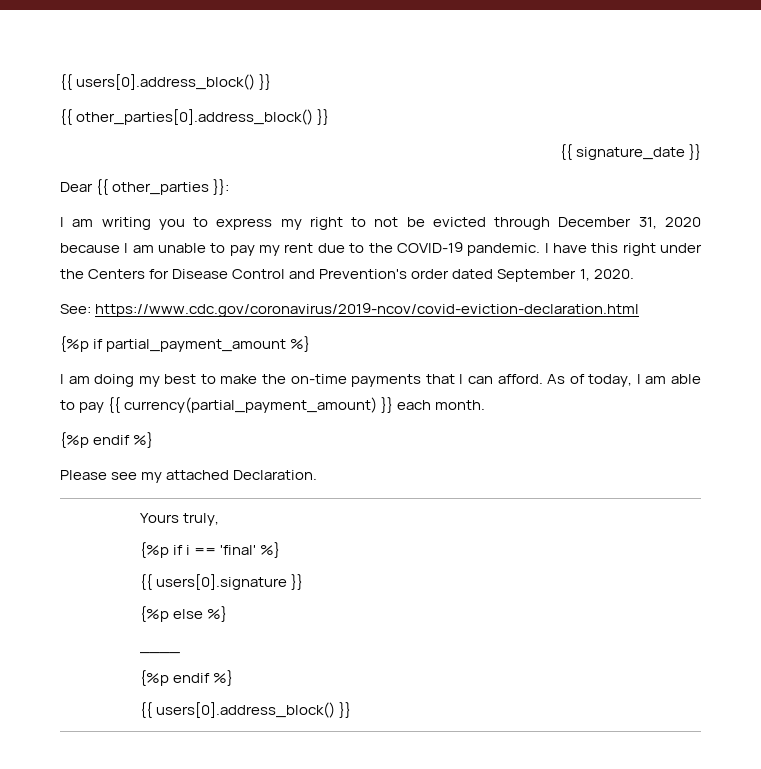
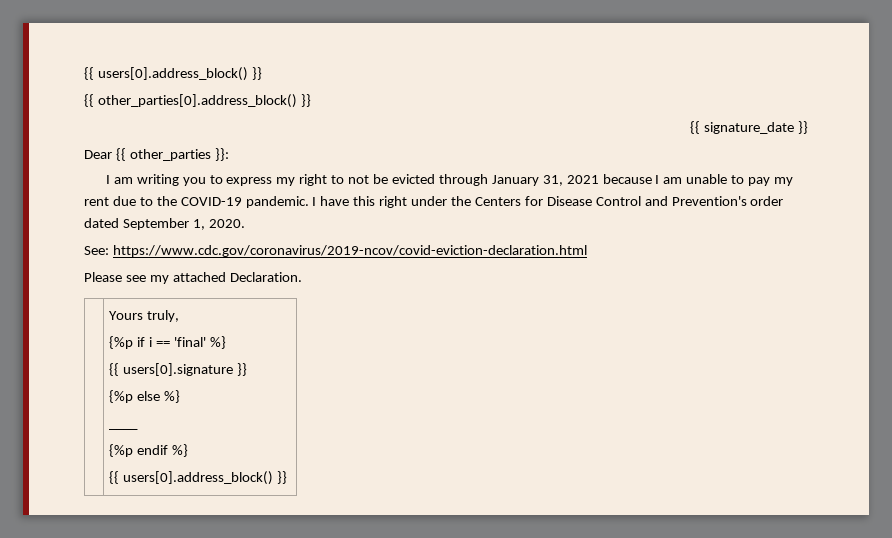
- I am writing you to express my right to not be evicted through December 31, 2020 because I am unable to pay my rent due to the COVID-19 pandemic.
+ I am writing you to express my right to not be evicted through January 31, 2021 because I am unable to pay my rent due to the COVID-19 pandemic.
- {%p if partial_payment_amount %}
- I am doing my best to make the on-time payments that I can afford. As of today, I am able to pay {{ currency(partial_payment_amount) }} each month.
- {%p endif %}

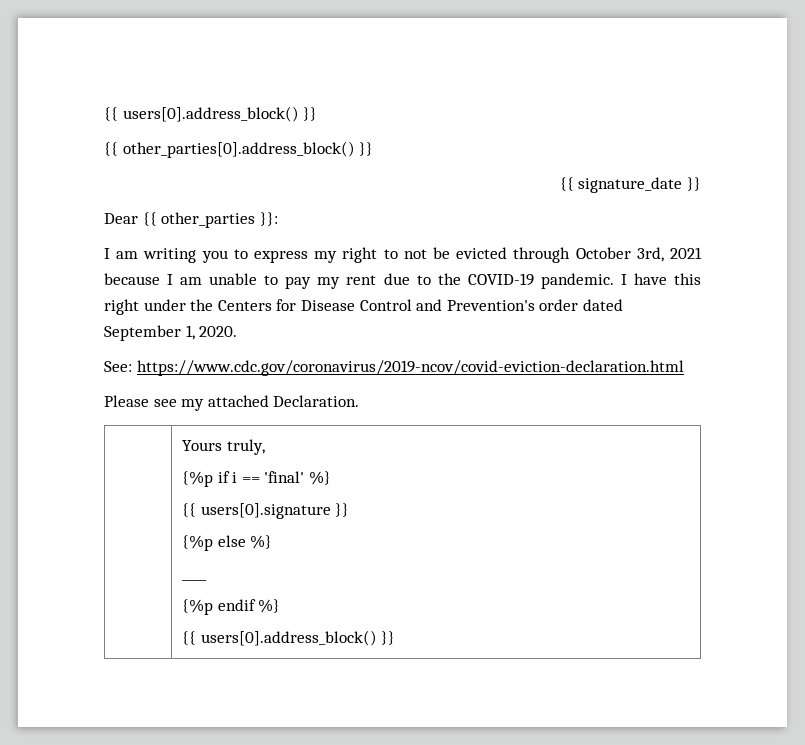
- I am writing you to express my right to not be evicted through January 31, 2021 because I am unable to pay my rent due to the COVID-19 pandemic.
+ I am writing you to express my right to not be evicted through October 3rd, 2021 because I am unable to pay my rent due to the COVID-19 pandemic.

